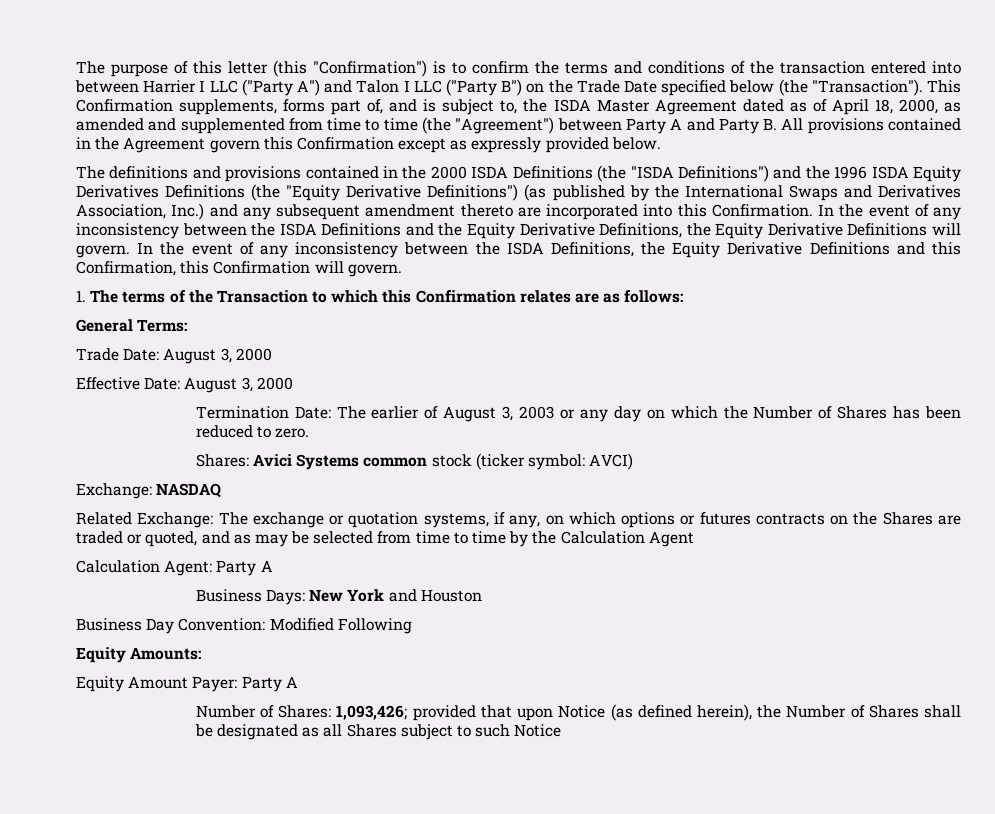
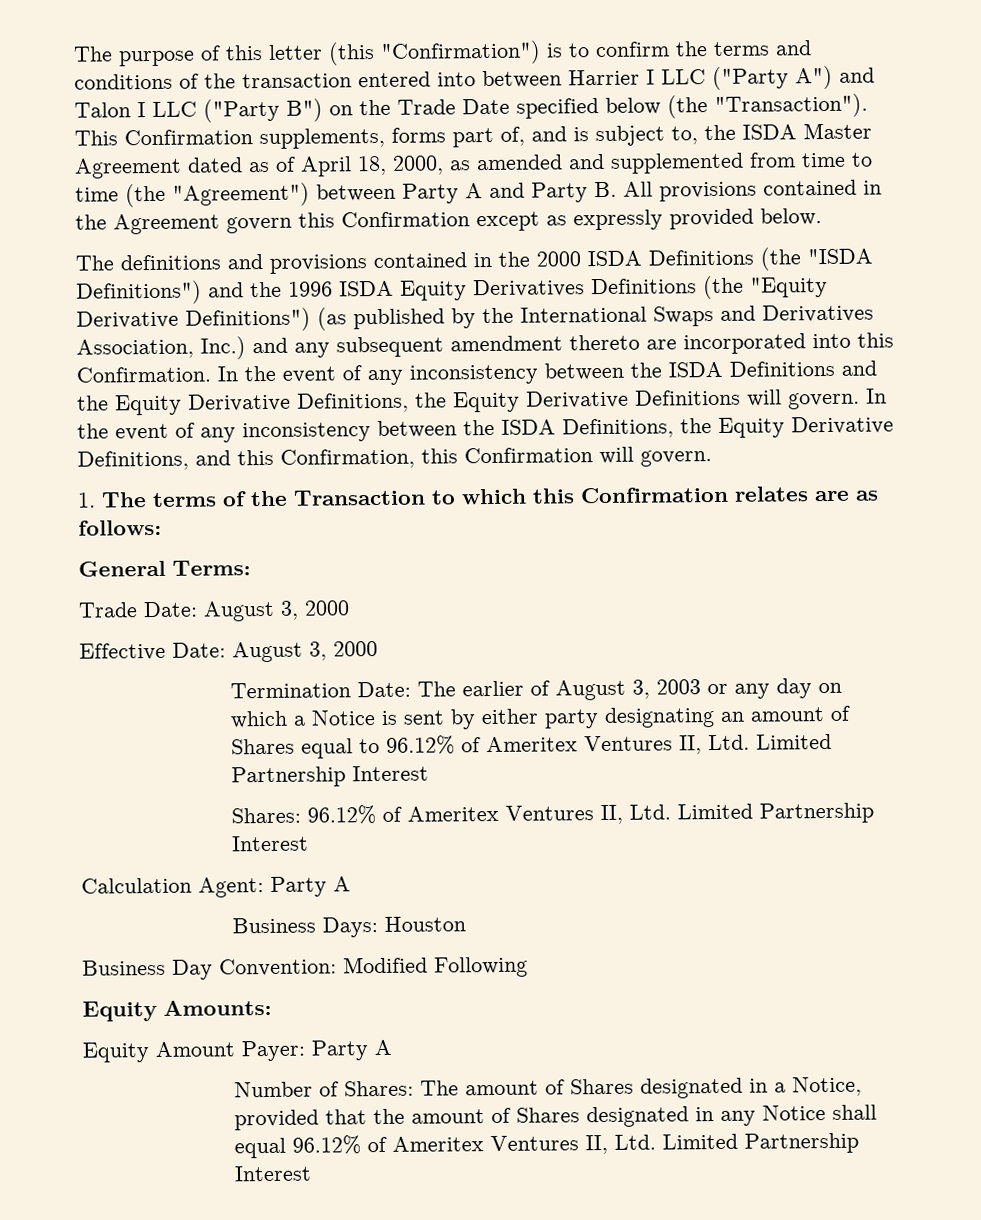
- In the event of any inconsistency between the ISDA Definitions, the Equity Derivative Definitions and this Confirmation, this Confirmation will govern.
+ In the event of any inconsistency between the ISDA Definitions, the Equity Derivative Definitions, and this Confirmation, this Confirmation will govern.
- Termination Date: The earlier of August 3, 2003 or any day on which the Number of Shares has been reduced to zero.
- Shares: Avici Systems common stock (ticker symbol: AVCI)
- Exchange: NASDAQ
- Related Exchange: The exchange or quotation systems, if any, on which options or futures contracts on the Shares are traded or quoted, and as may be selected from time to time by the Calculation Agent
+ Termination Date: The earlier of August 3, 2003 or any day on which a Notice is sent by either party designating an amount of Shares equal to 96.12% of Ameritex Ventures II, Ltd. Limited Partnership Interest
+ Shares: 96.12% of Ameritex Ventures II, Ltd. Limited Partnership Interest
- Business Days: New York and Houston
+ Business Days: Houston
- Number of Shares: 1,093,426; provided that upon Notice (as defined herein), the Number of Shares shall be designated as all Shares subject to such Notice
+ Number of Shares: The amount of Shares designated in a Notice, provided that the amount of Shares designated in any Notice shall equal 96.12% of Ameritex Ventures II, Ltd. Limited Partnership Interest

